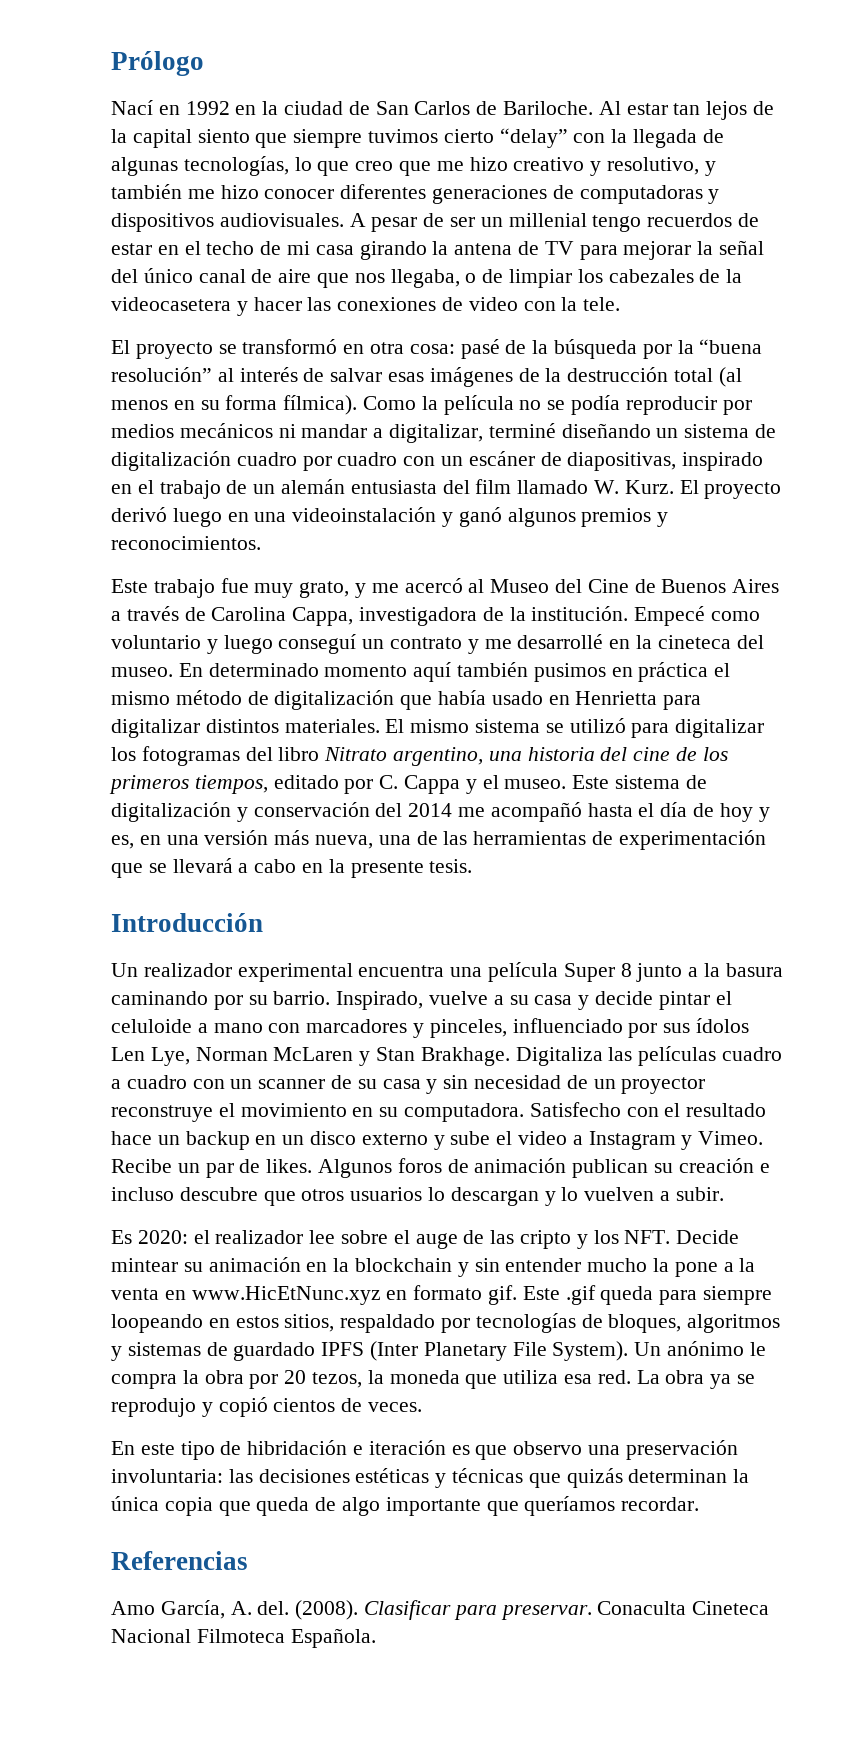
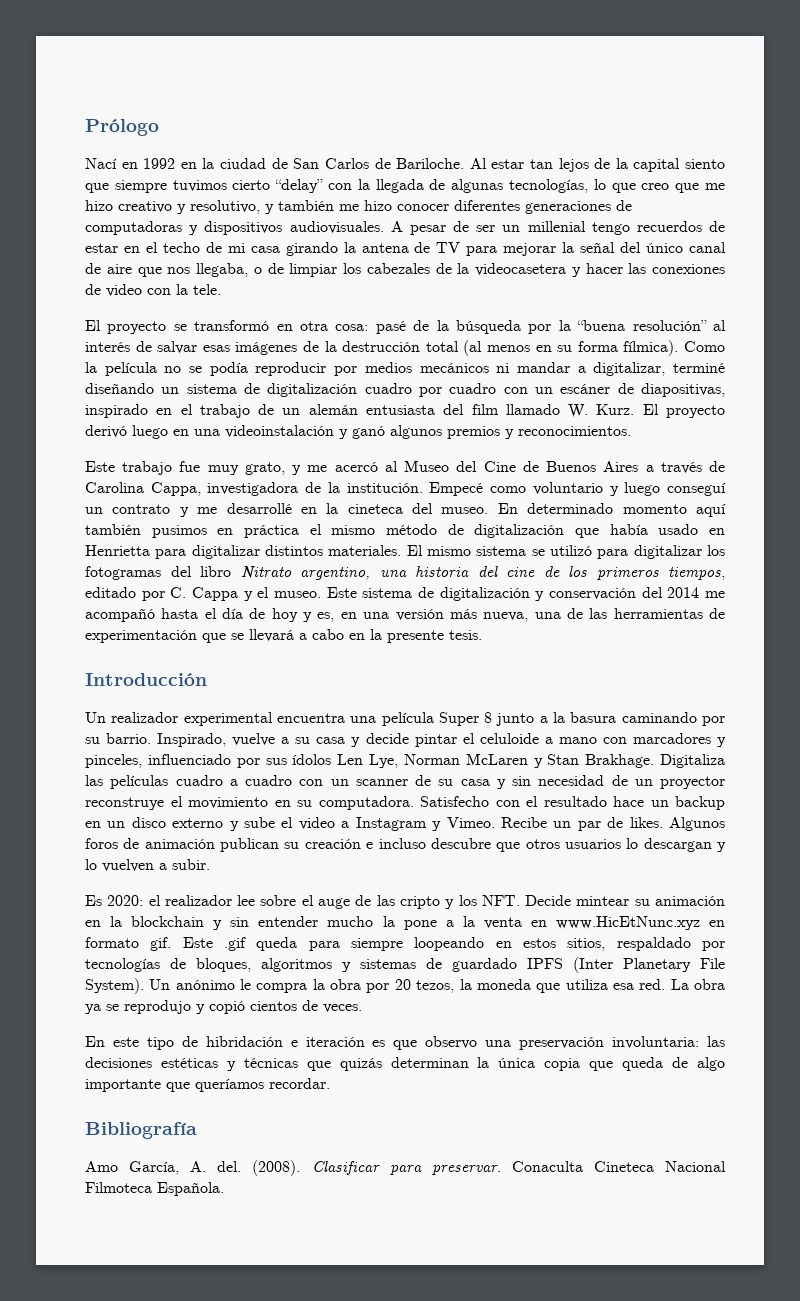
- Referencias
+ Bibliografía

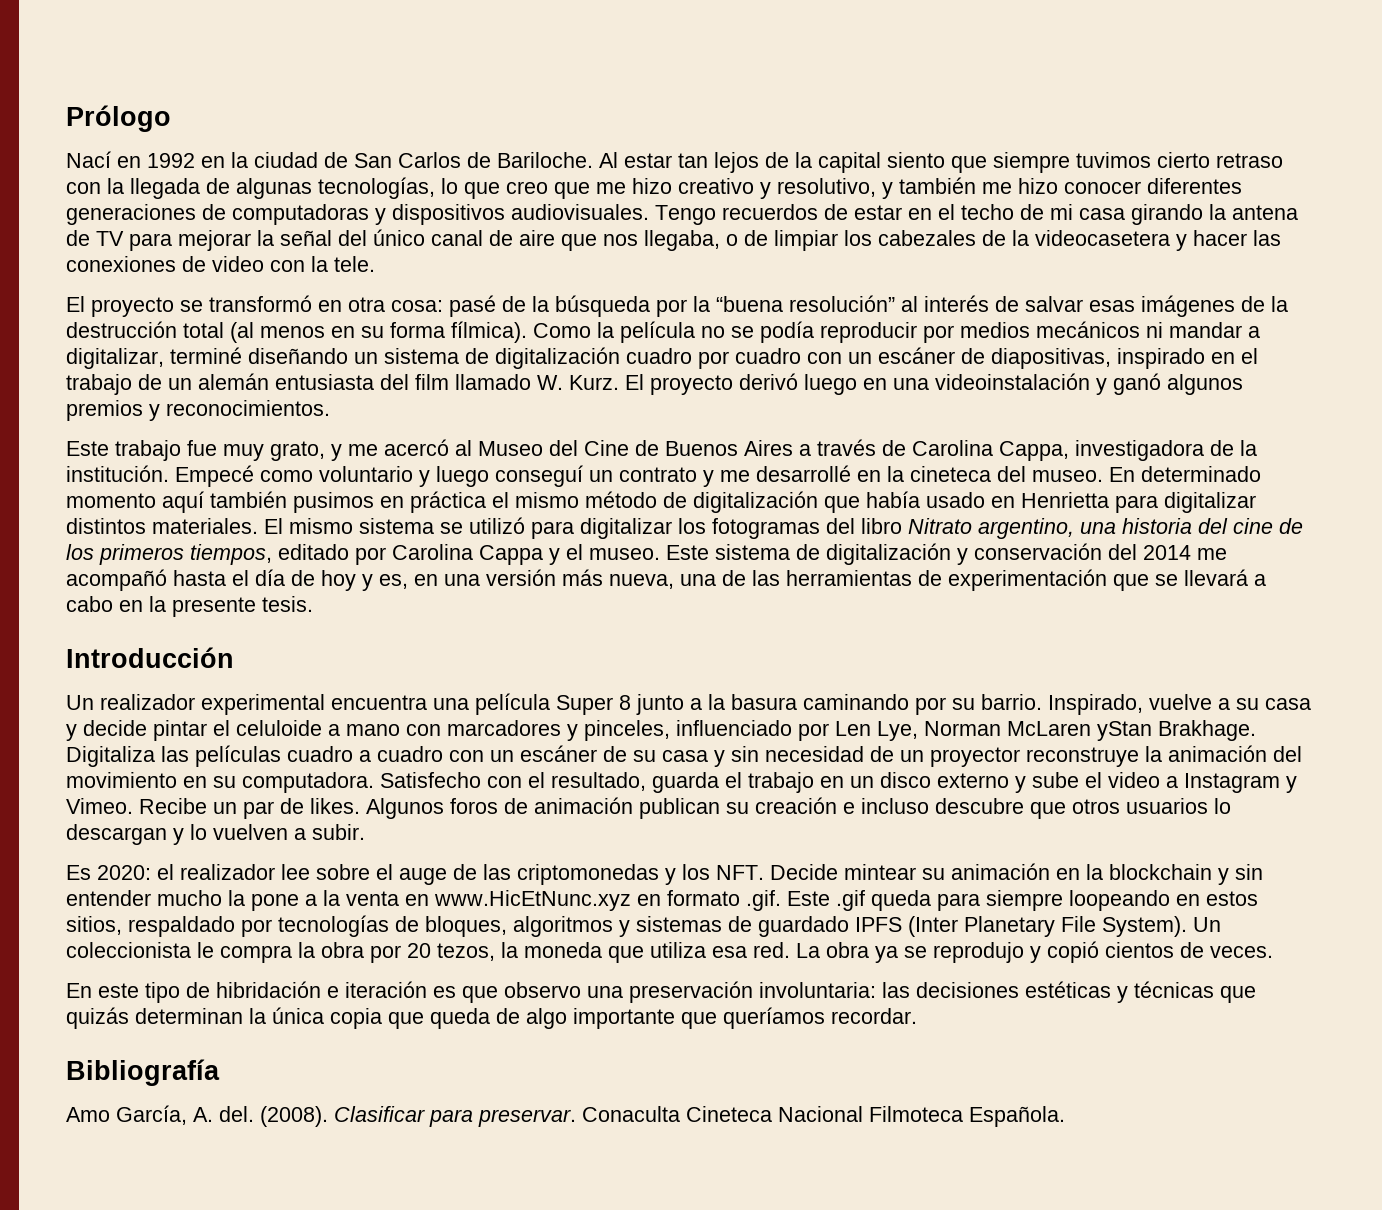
- Al estar tan lejos de la capital siento que siempre tuvimos cierto “delay” con la llegada de algunas tecnologías, lo que creo que me hizo creativo y resolutivo, y también me hizo conocer diferentes generaciones de computadoras y dispositivos audiovisuales.
+ Al estar tan lejos de la capital siento que siempre tuvimos cierto retraso con la llegada de algunas tecnologías, lo que creo que me hizo creativo y resolutivo, y también me hizo conocer diferentes generaciones de computadoras y dispositivos audiovisuales.
- A pesar de ser un millenial tengo recuerdos de estar en el techo de mi casa girando la antena de TV para mejorar la señal del único canal de aire que nos llegaba, o de limpiar los cabezales de la videocasetera y hacer las conexiones de video con la tele.
+ Tengo recuerdos de estar en el techo de mi casa girando la antena de TV para mejorar la señal del único canal de aire que nos llegaba, o de limpiar los cabezales de la videocasetera y hacer las conexiones de video con la tele.
- El mismo sistema se utilizó para digitalizar los fotogramas del libro Nitrato argentino, una historia del cine de los primeros tiempos, editado por C. Cappa y el museo.
+ El mismo sistema se utilizó para digitalizar los fotogramas del libro Nitrato argentino, una historia del cine de los primeros tiempos, editado por Carolina Cappa y el museo.
- Inspirado, vuelve a su casa y decide pintar el celuloide a mano con marcadores y pinceles, influenciado por sus ídolos Len Lye, Norman McLaren y Stan Brakhage.
+ Inspirado, vuelve a su casa y decide pintar el celuloide a mano con marcadores y pinceles, influenciado por Len Lye, Norman McLaren yStan Brakhage.
- Digitaliza las películas cuadro a cuadro con un scanner de su casa y sin necesidad de un proyector reconstruye el movimiento en su computadora.
+ Digitaliza las películas cuadro a cuadro con un escáner de su casa y sin necesidad de un proyector reconstruye la animación del movimiento en su computadora.
- Satisfecho con el resultado hace un backup en un disco externo y sube el video a Instagram y Vimeo.
+ Satisfecho con el resultado, guarda el trabajo en un disco externo y sube el video a Instagram y Vimeo.
- Es 2020: el realizador lee sobre el auge de las cripto y los NFT. Decide mintear su animación en la blockchain y sin entender mucho la pone a la venta en www.HicEtNunc.xyz en formato gif. Este .gif queda para siempre loopeando en estos sitios, respaldado por tecnologías de bloques, algoritmos y sistemas de guardado IPFS (Inter Planetary File System).
+ Es 2020: el realizador lee sobre el auge de las criptomonedas y los NFT. Decide mintear su animación en la blockchain y sin entender mucho la pone a la venta en www.HicEtNunc.xyz en formato .gif. Este .gif queda para siempre loopeando en estos sitios, respaldado por tecnologías de bloques, algoritmos y sistemas de guardado IPFS (Inter Planetary File System).
- Un anónimo le compra la obra por 20 tezos, la moneda que utiliza esa red.
+ Un coleccionista le compra la obra por 20 tezos, la moneda que utiliza esa red.

